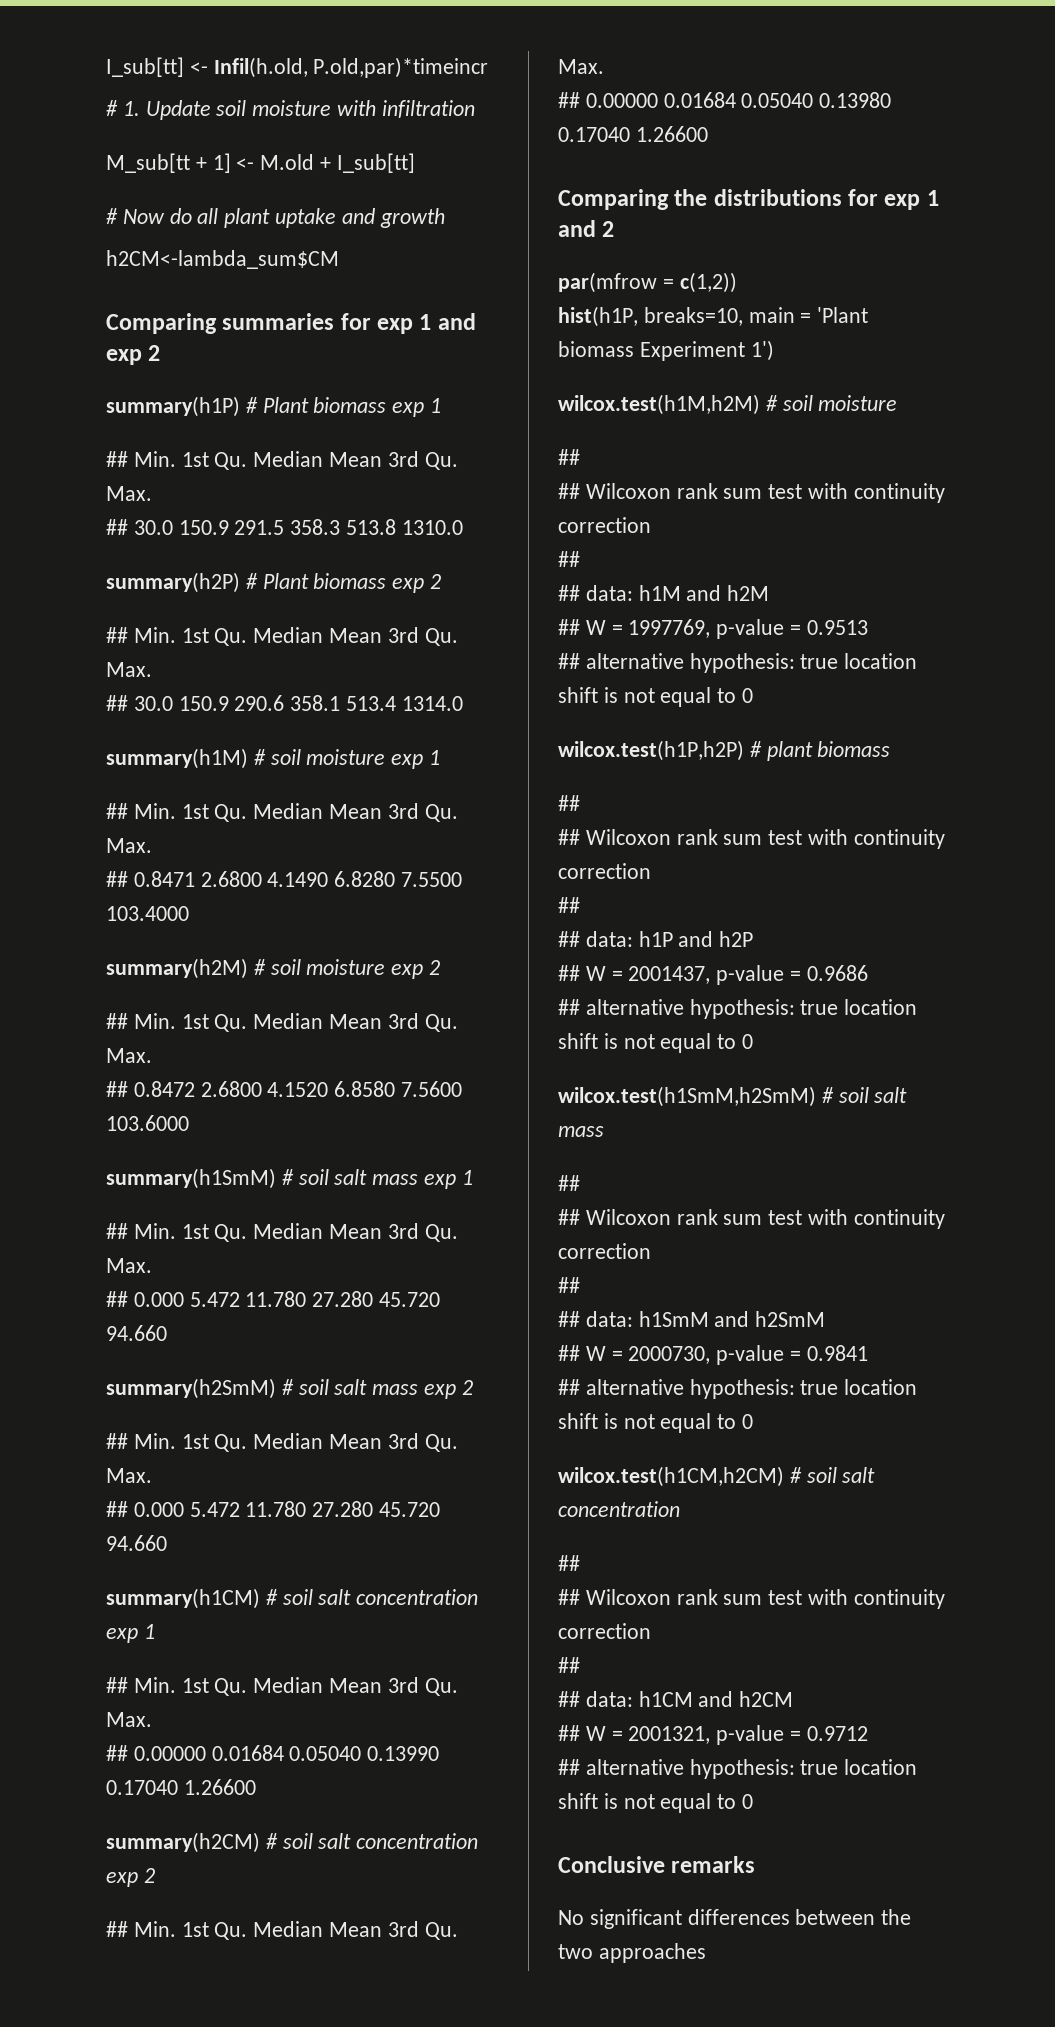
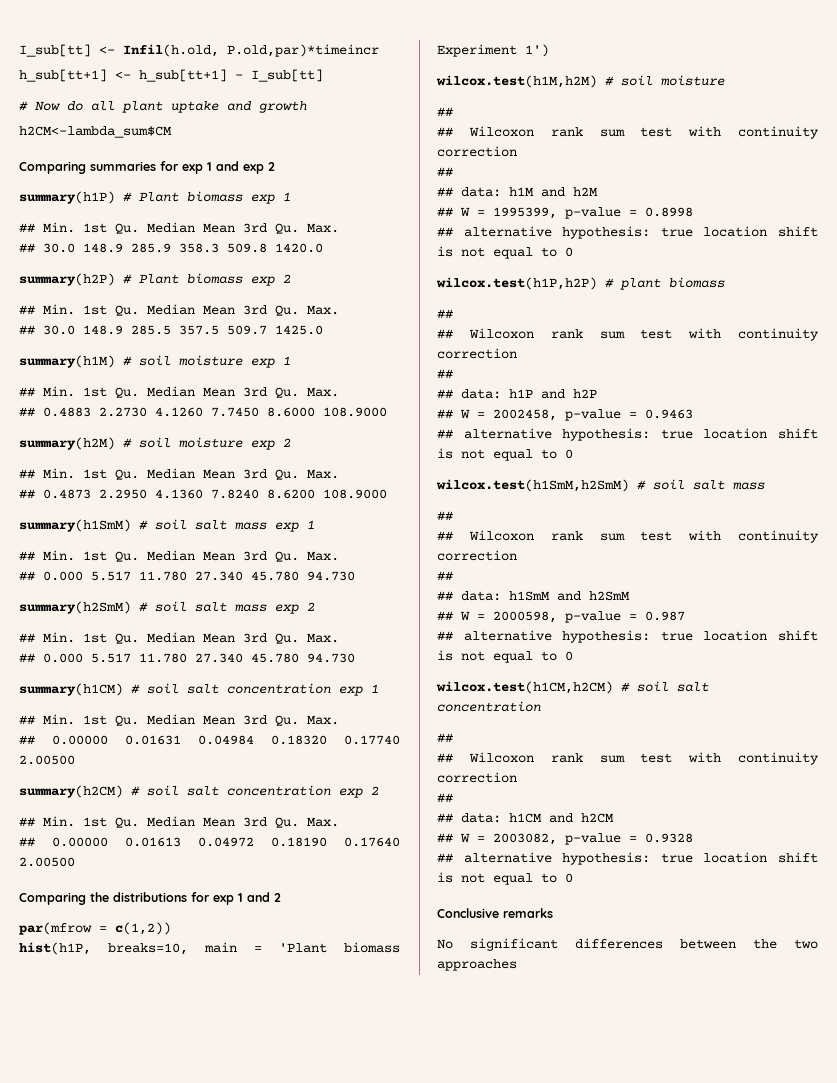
- # 1. Update soil moisture with infiltration
- M_sub[tt + 1] <- M.old + I_sub[tt]
+ h_sub[tt+1] <- h_sub[tt+1] - I_sub[tt]
- ## 30.0 150.9 291.5 358.3 513.8 1310.0
+ ## 30.0 148.9 285.9 358.3 509.8 1420.0
- ## 30.0 150.9 290.6 358.1 513.4 1314.0
+ ## 30.0 148.9 285.5 357.5 509.7 1425.0
- ## 0.8471 2.6800 4.1490 6.8280 7.5500 103.4000
+ ## 0.4883 2.2730 4.1260 7.7450 8.6000 108.9000
- ## 0.8472 2.6800 4.1520 6.8580 7.5600 103.6000
+ ## 0.4873 2.2950 4.1360 7.8240 8.6200 108.9000
  summary(h1SmM) # soil salt mass exp 1
  ## Min. 1st Qu. Median Mean 3rd Qu. Max.
- ## 0.000 5.472 11.780 27.280 45.720 94.660
+ ## 0.000 5.517 11.780 27.340 45.780 94.730
  summary(h2SmM) # soil salt mass exp 2
  ## Min. 1st Qu. Median Mean 3rd Qu. Max.
- ## 0.000 5.472 11.780 27.280 45.720 94.660
+ ## 0.000 5.517 11.780 27.340 45.780 94.730
- ## 0.00000 0.01684 0.05040 0.13990 0.17040 1.26600
+ ## 0.00000 0.01631 0.04984 0.18320 0.17740 2.00500
- ## 0.00000 0.01684 0.05040 0.13980 0.17040 1.26600
+ ## 0.00000 0.01613 0.04972 0.18190 0.17640 2.00500
- ## W = 1997769, p-value = 0.9513
+ ## W = 1995399, p-value = 0.8998
- ## W = 2001437, p-value = 0.9686
+ ## W = 2002458, p-value = 0.9463
- ## W = 2000730, p-value = 0.9841
+ ## W = 2000598, p-value = 0.987
- ## W = 2001321, p-value = 0.9712
+ ## W = 2003082, p-value = 0.9328

